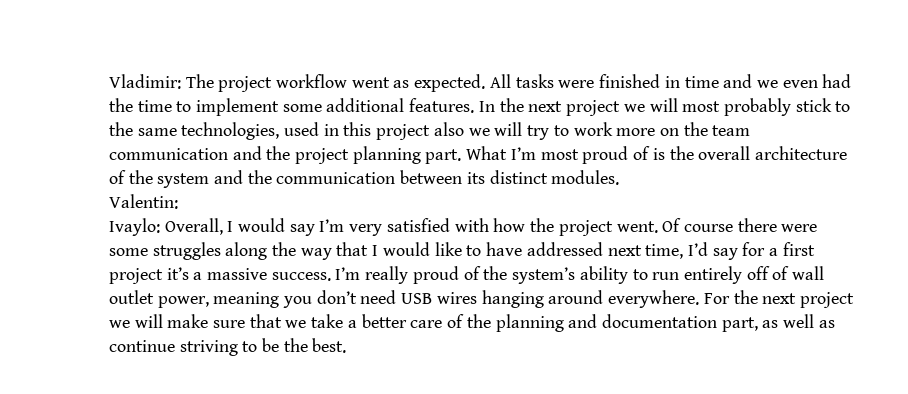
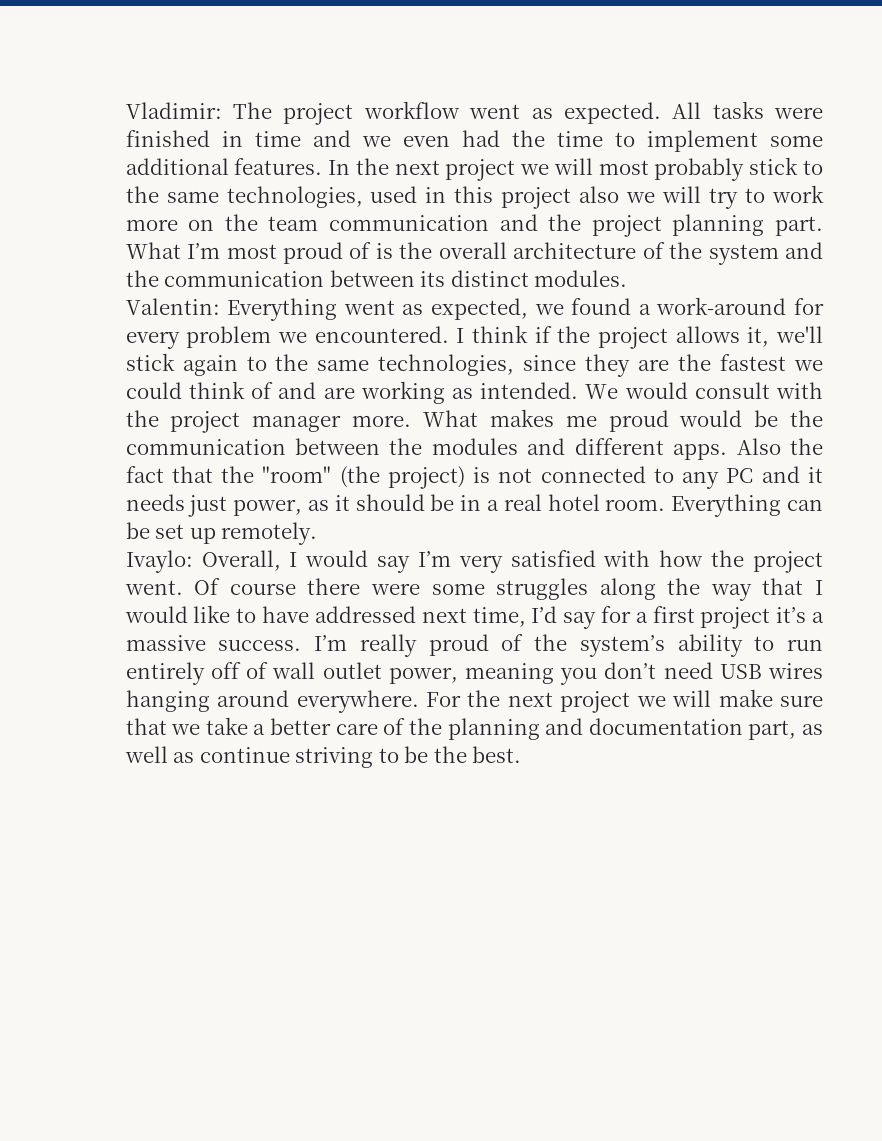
- Valentin:
+ Valentin: Everything went as expected, we found a work-around for every problem we encountered. I think if the project allows it, we'll stick again to the same technologies, since they are the fastest we could think of and are working as intended. We would consult with the project manager more. What makes me proud would be the communication between the modules and different apps. Also the fact that the "room" (the project) is not connected to any PC and it needs just power, as it should be in a real hotel room. Everything can be set up remotely.

